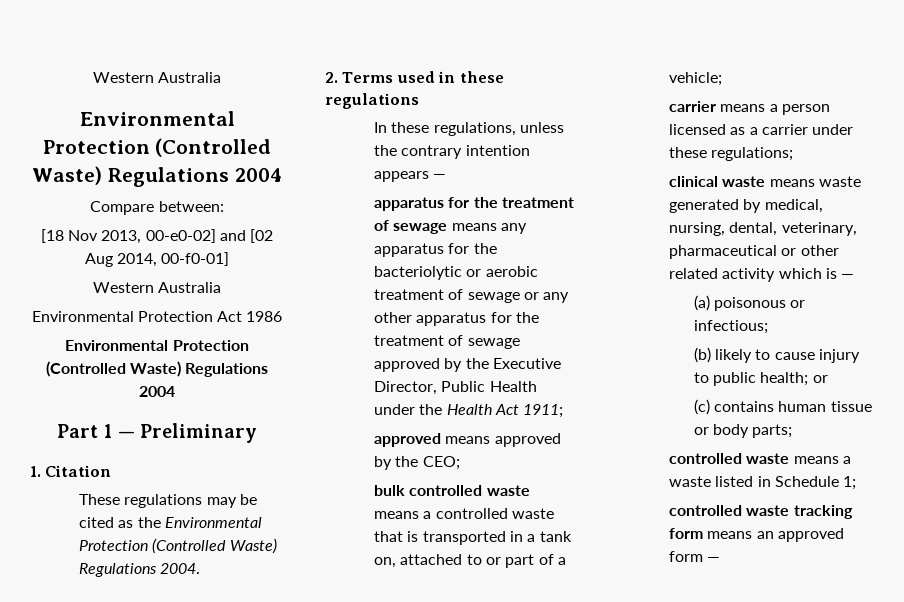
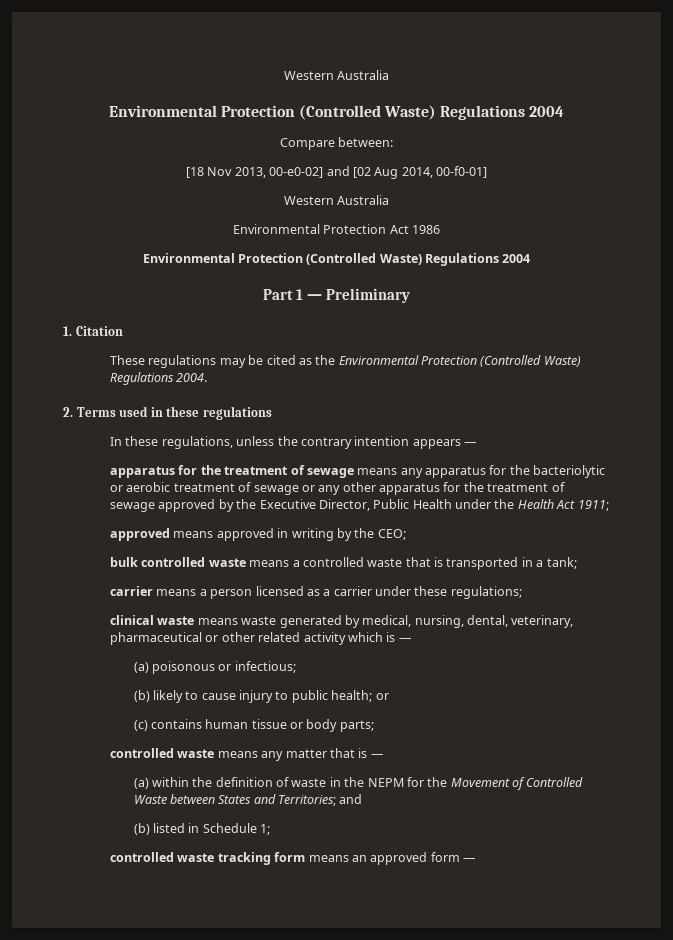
- approved means approved by the CEO;
+ approved means approved in writing by the CEO;
- bulk controlled waste means a controlled waste that is transported in a tank on, attached to or part of a vehicle;
+ bulk controlled waste means a controlled waste that is transported in a tank;
- controlled waste means a waste listed in Schedule 1;
+ controlled waste means any matter that is —
+ (a) within the definition of waste in the NEPM for the Movement of Controlled Waste between States and Territories; and
+ (b) listed in Schedule 1;

